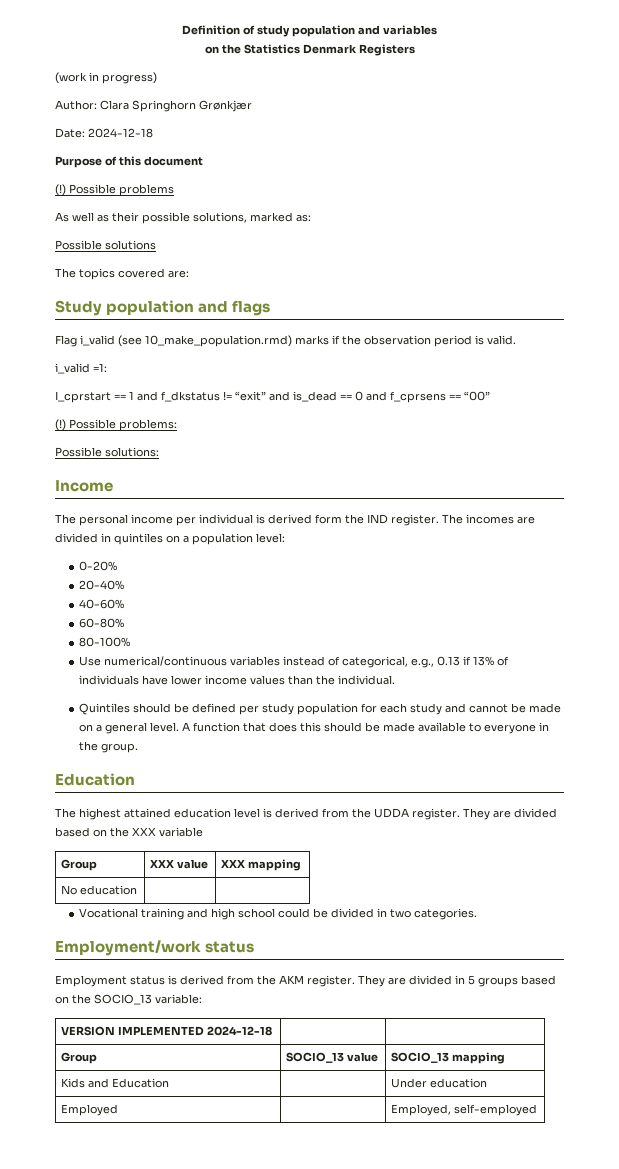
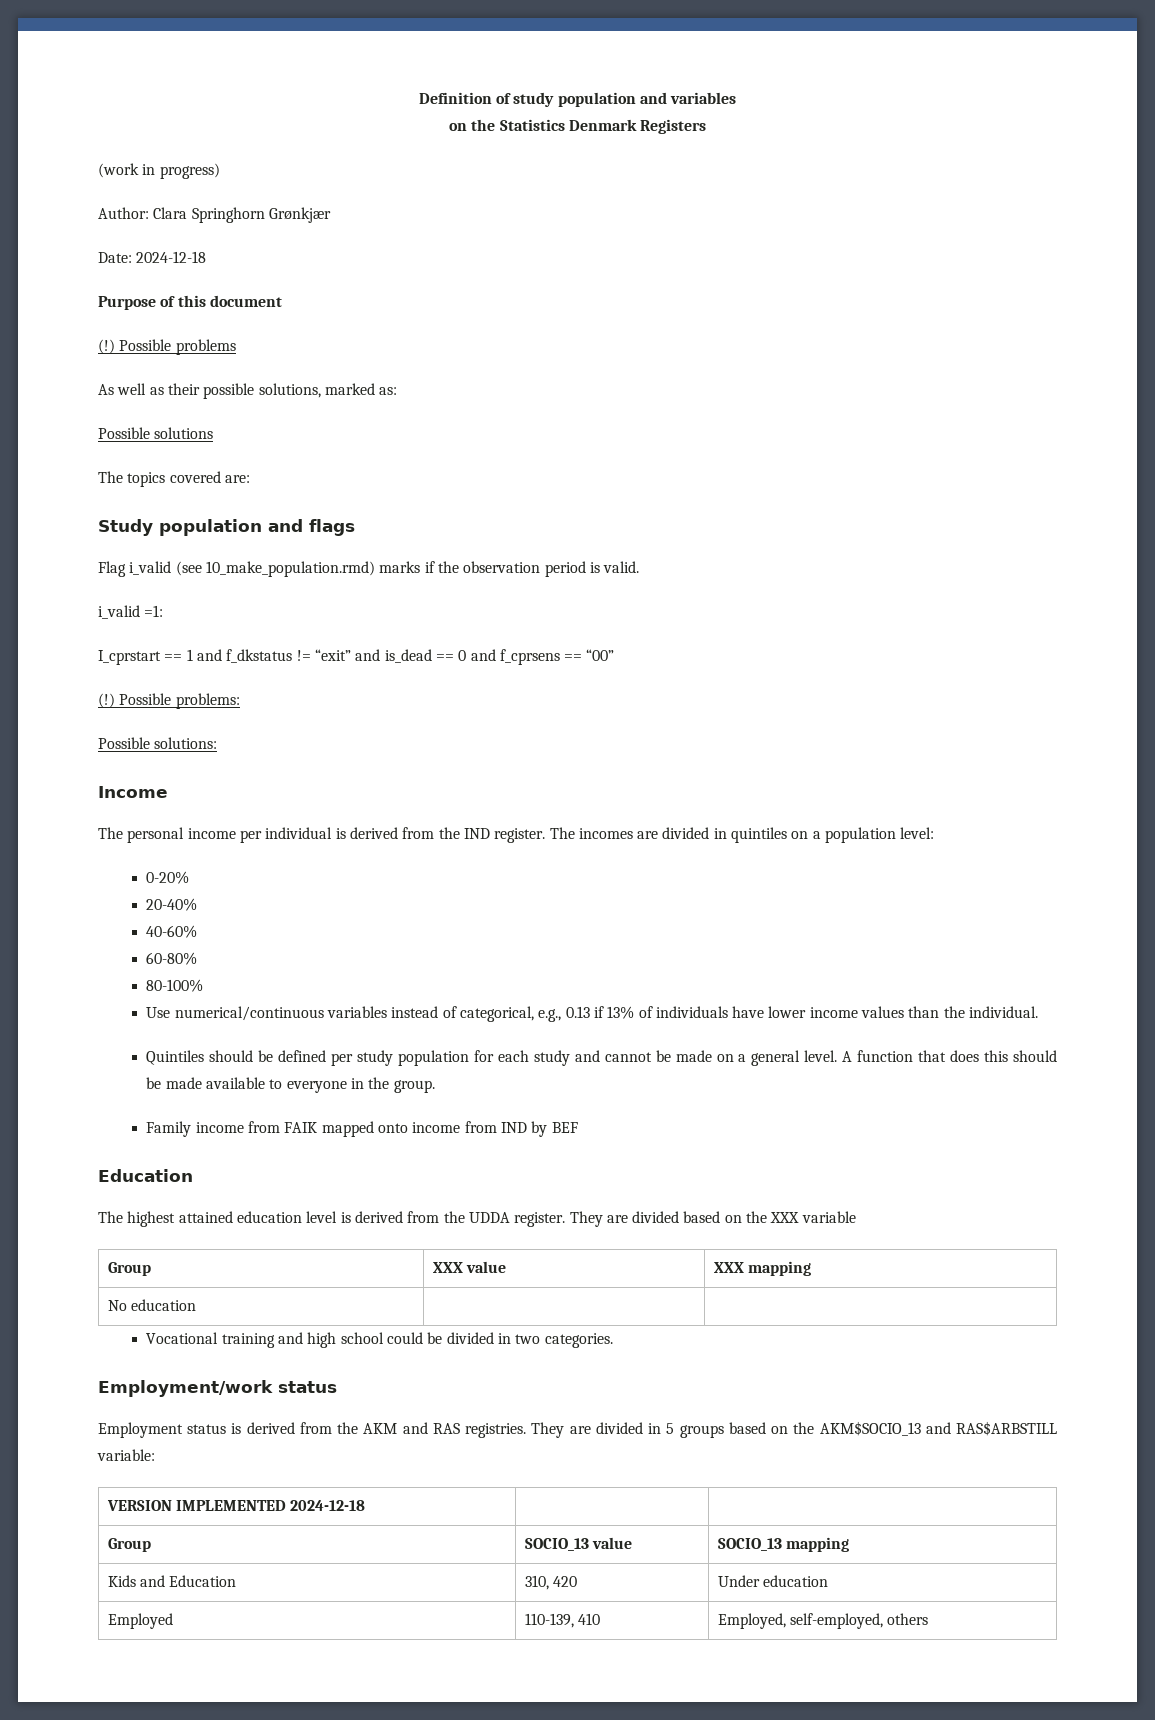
- The personal income per individual is derived form the IND register.
+ The personal income per individual is derived from the IND register.
+ Family income from FAIK mapped onto income from IND by BEF
- Employment status is derived from the AKM register.
+ Employment status is derived from the AKM and RAS registries.
- They are divided in 5 groups based on the SOCIO_13 variable:
+ They are divided in 5 groups based on the AKM$SOCIO_13 and RAS$ARBSTILL variable:
- Kids and Education | | Under education
+ Kids and Education | 310, 420 | Under education
- Employed | | Employed, self-employed
+ Employed | 110-139, 410 | Employed, self-employed, others

